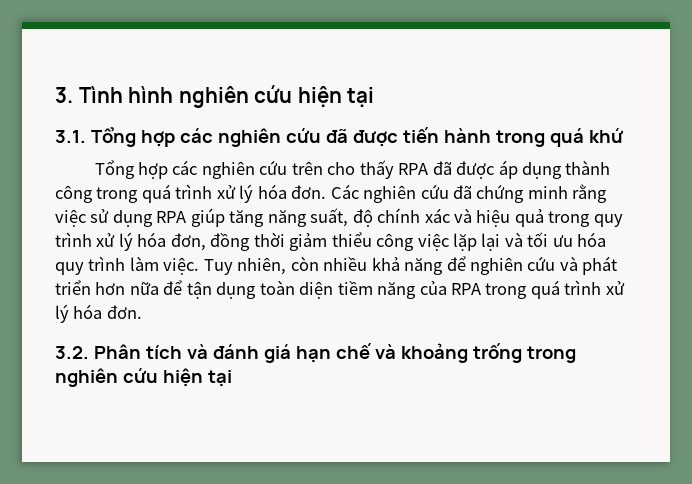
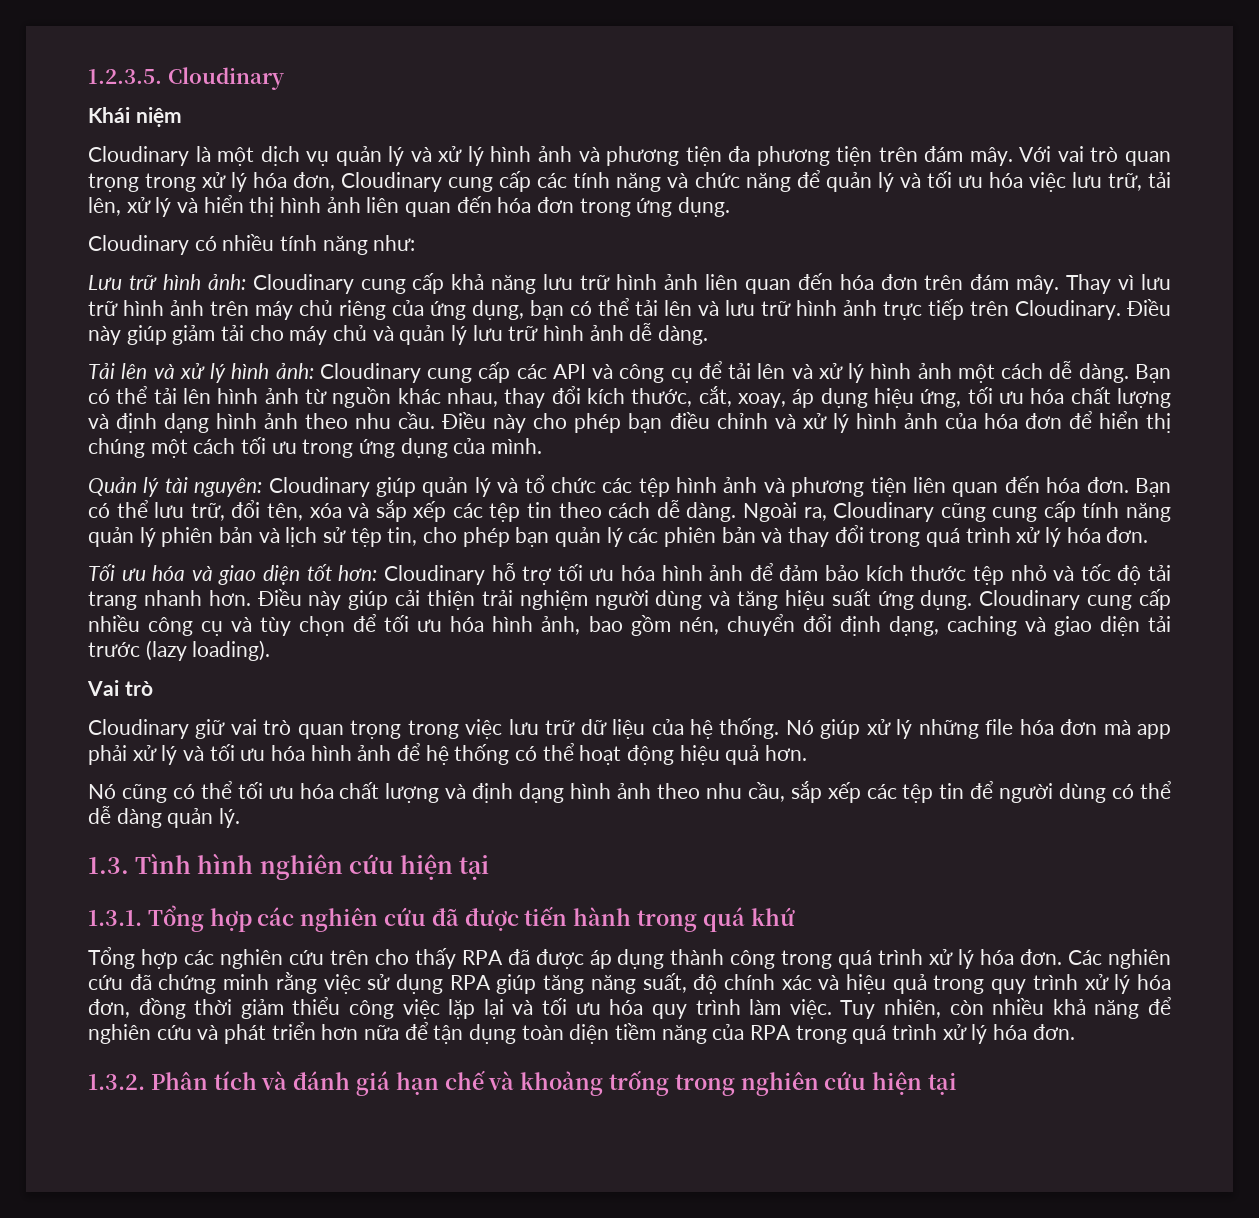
- 3. Tình hình nghiên cứu hiện tại
+ 1.2.3.5. Cloudinary
+ Khái niệm
+ Cloudinary là một dịch vụ quản lý và xử lý hình ảnh và phương tiện đa phương tiện trên đám mây. Với vai trò quan trọng trong xử lý hóa đơn, Cloudinary cung cấp các tính năng và chức năng để quản lý và tối ưu hóa việc lưu trữ, tải lên, xử lý và hiển thị hình ảnh liên quan đến hóa đơn trong ứng dụng.
+ Cloudinary có nhiều tính năng như:
+ Lưu trữ hình ảnh: Cloudinary cung cấp khả năng lưu trữ hình ảnh liên quan đến hóa đơn trên đám mây. Thay vì lưu trữ hình ảnh trên máy chủ riêng của ứng dụng, bạn có thể tải lên và lưu trữ hình ảnh trực tiếp trên Cloudinary. Điều này giúp giảm tải cho máy chủ và quản lý lưu trữ hình ảnh dễ dàng.
+ Tải lên và xử lý hình ảnh: Cloudinary cung cấp các API và công cụ để tải lên và xử lý hình ảnh một cách dễ dàng. Bạn có thể tải lên hình ảnh từ nguồn khác nhau, thay đổi kích thước, cắt, xoay, áp dụng hiệu ứng, tối ưu hóa chất lượng và định dạng hình ảnh theo nhu cầu. Điều này cho phép bạn điều chỉnh và xử lý hình ảnh của hóa đơn để hiển thị chúng một cách tối ưu trong ứng dụng của mình.
+ Quản lý tài nguyên: Cloudinary giúp quản lý và tổ chức các tệp hình ảnh và phương tiện liên quan đến hóa đơn. Bạn có thể lưu trữ, đổi tên, xóa và sắp xếp các tệp tin theo cách dễ dàng. Ngoài ra, Cloudinary cũng cung cấp tính năng quản lý phiên bản và lịch sử tệp tin, cho phép bạn quản lý các phiên bản và thay đổi trong quá trình xử lý hóa đơn.
+ Tối ưu hóa và giao diện tốt hơn: Cloudinary hỗ trợ tối ưu hóa hình ảnh để đảm bảo kích thước tệp nhỏ và tốc độ tải trang nhanh hơn. Điều này giúp cải thiện trải nghiệm người dùng và tăng hiệu suất ứng dụng. Cloudinary cung cấp nhiều công cụ và tùy chọn để tối ưu hóa hình ảnh, bao gồm nén, chuyển đổi định dạng, caching và giao diện tải trước (lazy loading).
+ Vai trò
+ Cloudinary giữ vai trò quan trọng trong việc lưu trữ dữ liệu của hệ thống. Nó giúp xử lý những file hóa đơn mà app phải xử lý và tối ưu hóa hình ảnh để hệ thống có thể hoạt động hiệu quả hơn.
+ Nó cũng có thể tối ưu hóa chất lượng và định dạng hình ảnh theo nhu cầu, sắp xếp các tệp tin để người dùng có thể dễ dàng quản lý.
+ 1.3. Tình hình nghiên cứu hiện tại
- 3.1. Tổng hợp các nghiên cứu đã được tiến hành trong quá khứ
+ 1.3.1. Tổng hợp các nghiên cứu đã được tiến hành trong quá khứ
- 3.2. Phân tích và đánh giá hạn chế và khoảng trống trong nghiên cứu hiện tại
+ 1.3.2. Phân tích và đánh giá hạn chế và khoảng trống trong nghiên cứu hiện tại

